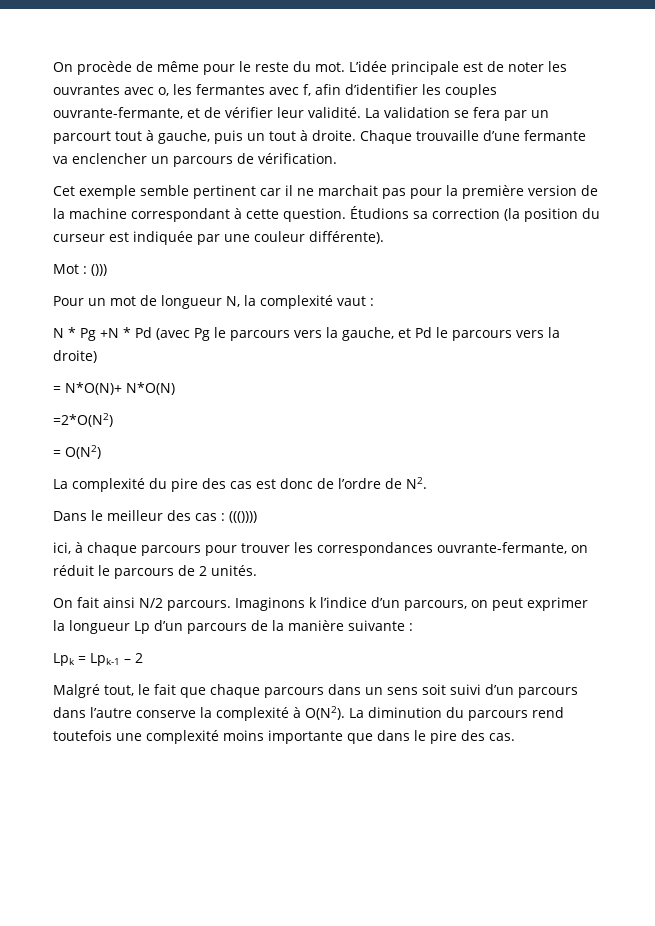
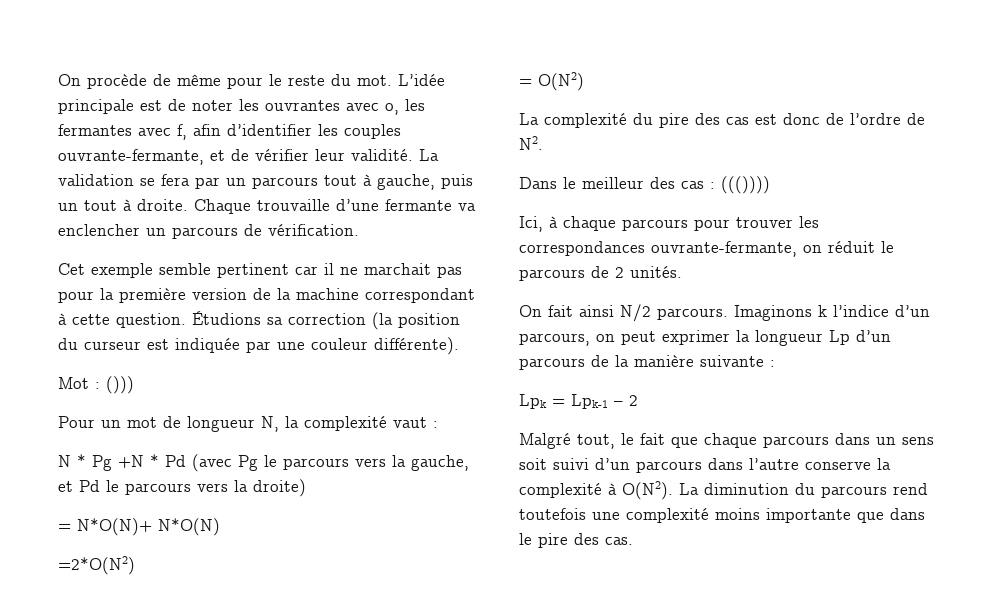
- La validation se fera par un parcourt tout à gauche, puis un tout à droite.
+ La validation se fera par un parcours tout à gauche, puis un tout à droite.
- ici, à chaque parcours pour trouver les correspondances ouvrante-fermante, on réduit le parcours de 2 unités.
+ Ici, à chaque parcours pour trouver les correspondances ouvrante-fermante, on réduit le parcours de 2 unités.

